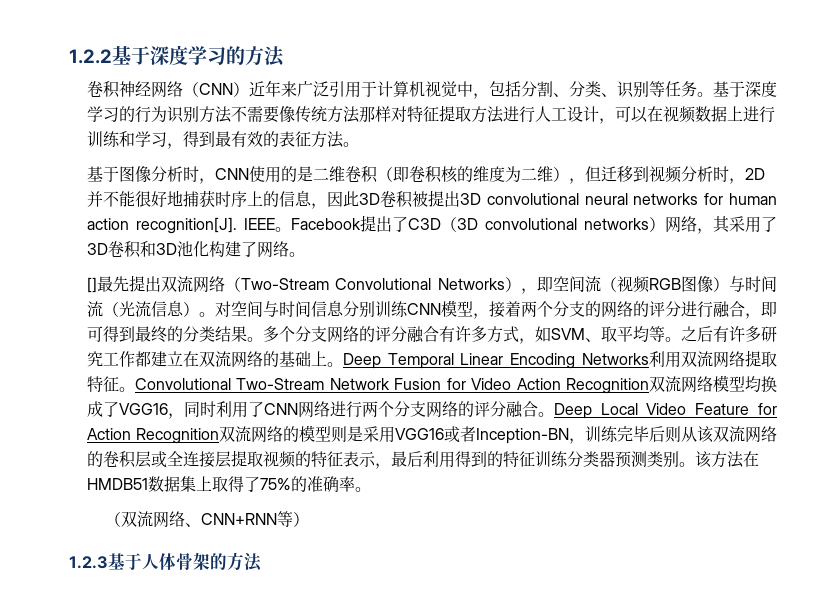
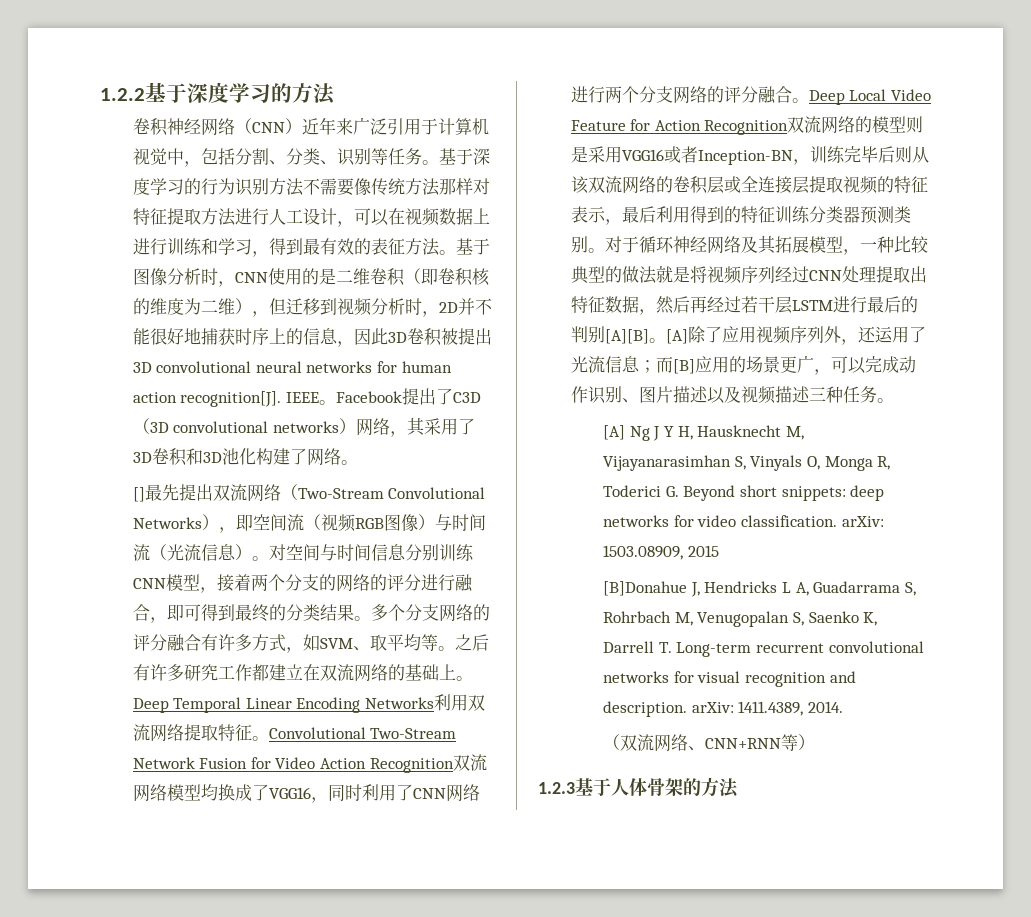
- 基于深度学习的行为识别方法不需要像传统方法那样对特征提取方法进行人工设计，可以在视频数据上进行训练和学习，得到最有效的表征方法。
- 基于图像分析时，CNN使用的是二维卷积（即卷积核的维度为二维），但迁移到视频分析时，2D并不能很好地捕获时序上的信息，因此3D卷积被提出3D convolutional neural networks for human action recognition[J].
+ 基于深度学习的行为识别方法不需要像传统方法那样对特征提取方法进行人工设计，可以在视频数据上进行训练和学习，得到最有效的表征方法。基于图像分析时，CNN使用的是二维卷积（即卷积核的维度为二维），但迁移到视频分析时，2D并不能很好地捕获时序上的信息，因此3D卷积被提出3D convolutional neural networks for human action recognition[J].
- 该方法在HMDB51数据集上取得了75%的准确率。
+ 对于循环神经网络及其拓展模型，一种比较典型的做法就是将视频序列经过CNN处理提取出特征数据，然后再经过若干层LSTM进行最后的判别[A][B]。[A]除了应用视频序列外，还运用了光流信息；而[B]应用的场景更广，可以完成动作识别、图片描述以及视频描述三种任务。
+ [A] Ng J Y H, Hausknecht M, Vijayanarasimhan S, Vinyals O, Monga R, Toderici G. Beyond short snippets: deep networks for video classification. arXiv: 1503.08909, 2015
+ [B]Donahue J, Hendricks L A, Guadarrama S, Rohrbach M, Venugopalan S, Saenko K, Darrell T. Long-term recurrent convolutional networks for visual recognition and description. arXiv: 1411.4389, 2014.

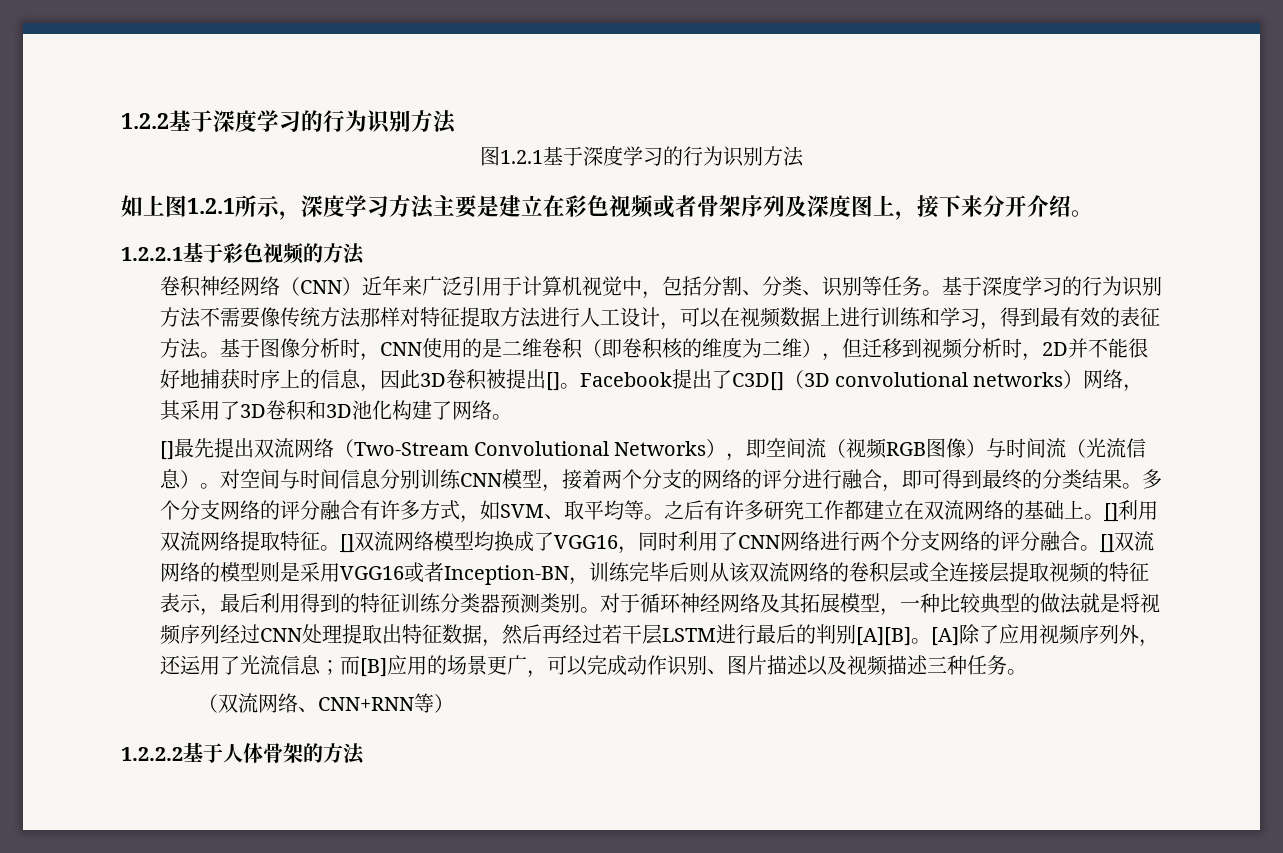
- 1.2.2基于深度学习的方法
+ 1.2.2基于深度学习的行为识别方法
+ 图1.2.1基于深度学习的行为识别方法
+ 如上图1.2.1所示，深度学习方法主要是建立在彩色视频或者骨架序列及深度图上，接下来分开介绍。
+ 1.2.2.1基于彩色视频的方法
- 基于图像分析时，CNN使用的是二维卷积（即卷积核的维度为二维），但迁移到视频分析时，2D并不能很好地捕获时序上的信息，因此3D卷积被提出3D convolutional neural networks for human action recognition[J]. IEEE。
+ 基于图像分析时，CNN使用的是二维卷积（即卷积核的维度为二维），但迁移到视频分析时，2D并不能很好地捕获时序上的信息，因此3D卷积被提出[]。
- Facebook提出了C3D（3D convolutional networks）网络，其采用了3D卷积和3D池化构建了网络。
+ Facebook提出了C3D[]（3D convolutional networks）网络，其采用了3D卷积和3D池化构建了网络。
- Deep Temporal Linear Encoding Networks利用双流网络提取特征。
+ []利用双流网络提取特征。
- Convolutional Two-Stream Network Fusion for Video Action Recognition双流网络模型均换成了VGG16，同时利用了CNN网络进行两个分支网络的评分融合。
+ []双流网络模型均换成了VGG16，同时利用了CNN网络进行两个分支网络的评分融合。
- Deep Local Video Feature for Action Recognition双流网络的模型则是采用VGG16或者Inception-BN，训练完毕后则从该双流网络的卷积层或全连接层提取视频的特征表示，最后利用得到的特征训练分类器预测类别。
+ []双流网络的模型则是采用VGG16或者Inception-BN，训练完毕后则从该双流网络的卷积层或全连接层提取视频的特征表示，最后利用得到的特征训练分类器预测类别。
- [A] Ng J Y H, Hausknecht M, Vijayanarasimhan S, Vinyals O, Monga R, Toderici G. Beyond short snippets: deep networks for video classification. arXiv: 1503.08909, 2015
- [B]Donahue J, Hendricks L A, Guadarrama S, Rohrbach M, Venugopalan S, Saenko K, Darrell T. Long-term recurrent convolutional networks for visual recognition and description. arXiv: 1411.4389, 2014.
- 1.2.3基于人体骨架的方法
+ 1.2.2.2基于人体骨架的方法

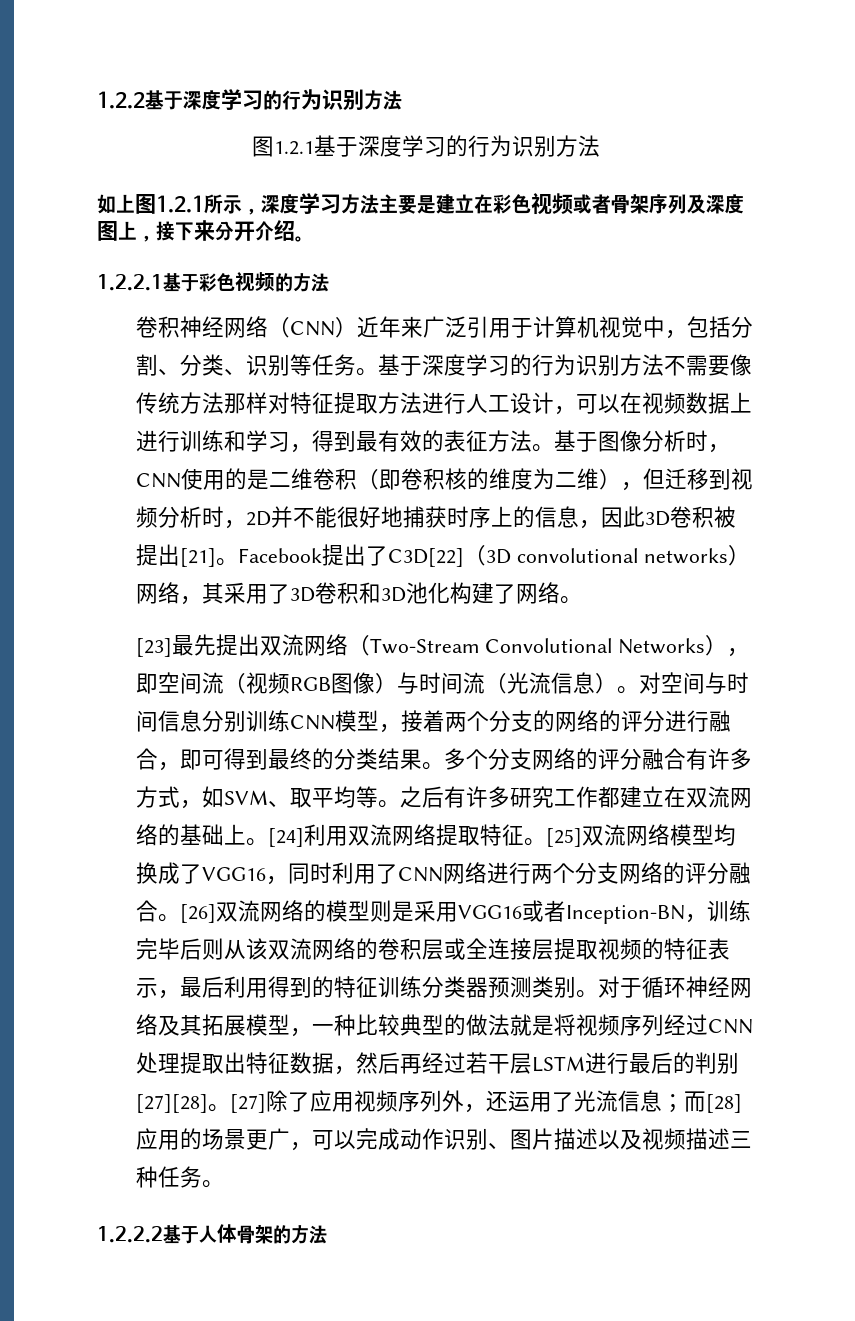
- 基于图像分析时，CNN使用的是二维卷积（即卷积核的维度为二维），但迁移到视频分析时，2D并不能很好地捕获时序上的信息，因此3D卷积被提出[]。
+ 基于图像分析时，CNN使用的是二维卷积（即卷积核的维度为二维），但迁移到视频分析时，2D并不能很好地捕获时序上的信息，因此3D卷积被提出[21]。
- Facebook提出了C3D[]（3D convolutional networks）网络，其采用了3D卷积和3D池化构建了网络。
+ Facebook提出了C3D[22]（3D convolutional networks）网络，其采用了3D卷积和3D池化构建了网络。
- []最先提出双流网络（Two-Stream Convolutional Networks），即空间流（视频RGB图像）与时间流（光流信息）。
+ [23]最先提出双流网络（Two-Stream Convolutional Networks），即空间流（视频RGB图像）与时间流（光流信息）。
- []利用双流网络提取特征。
+ [24]利用双流网络提取特征。
- []双流网络模型均换成了VGG16，同时利用了CNN网络进行两个分支网络的评分融合。
+ [25]双流网络模型均换成了VGG16，同时利用了CNN网络进行两个分支网络的评分融合。
- []双流网络的模型则是采用VGG16或者Inception-BN，训练完毕后则从该双流网络的卷积层或全连接层提取视频的特征表示，最后利用得到的特征训练分类器预测类别。
+ [26]双流网络的模型则是采用VGG16或者Inception-BN，训练完毕后则从该双流网络的卷积层或全连接层提取视频的特征表示，最后利用得到的特征训练分类器预测类别。
- 对于循环神经网络及其拓展模型，一种比较典型的做法就是将视频序列经过CNN处理提取出特征数据，然后再经过若干层LSTM进行最后的判别[A][B]。[A]除了应用视频序列外，还运用了光流信息；而[B]应用的场景更广，可以完成动作识别、图片描述以及视频描述三种任务。
+ 对于循环神经网络及其拓展模型，一种比较典型的做法就是将视频序列经过CNN处理提取出特征数据，然后再经过若干层LSTM进行最后的判别[27][28]。[27]除了应用视频序列外，还运用了光流信息；而[28]应用的场景更广，可以完成动作识别、图片描述以及视频描述三种任务。
- （双流网络、CNN+RNN等）

